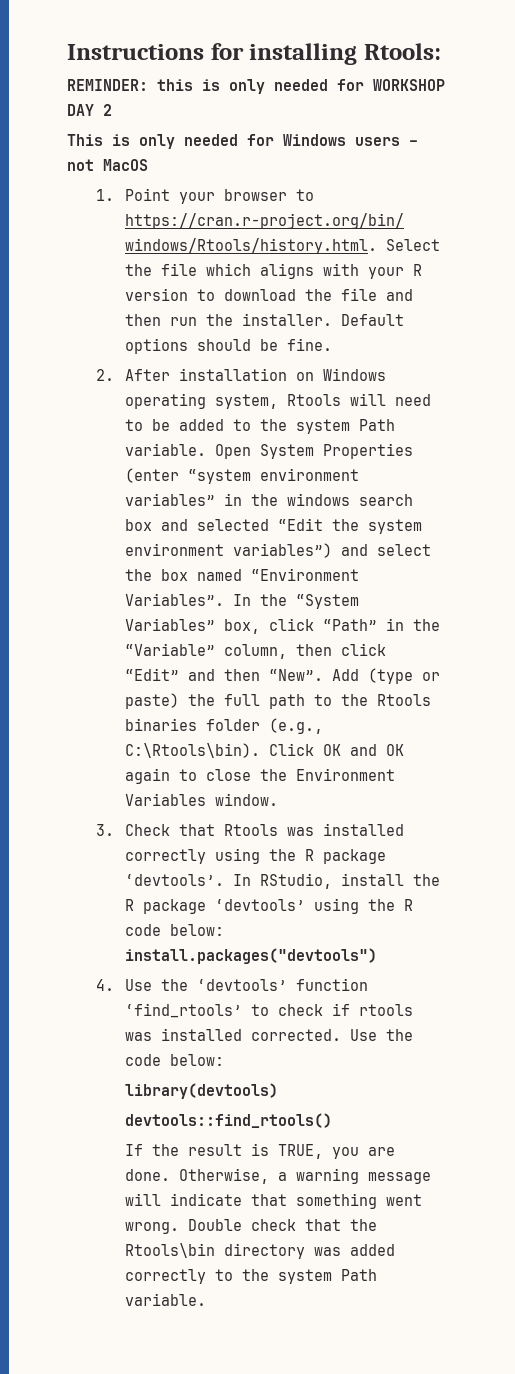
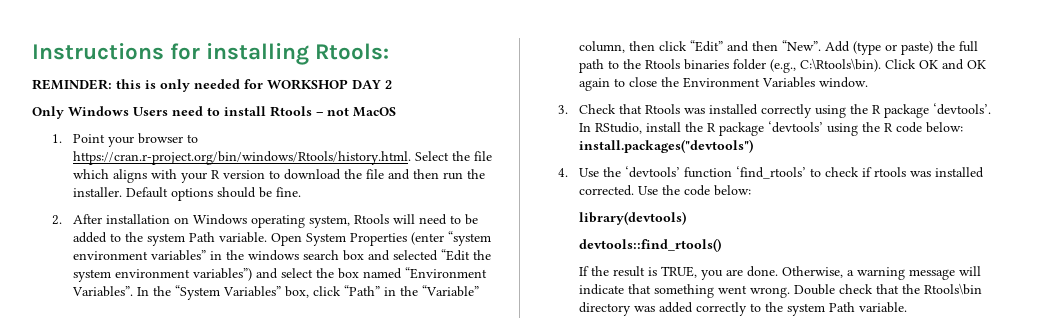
- This is only needed for Windows users – not MacOS
+ Only Windows Users need to install Rtools – not MacOS

